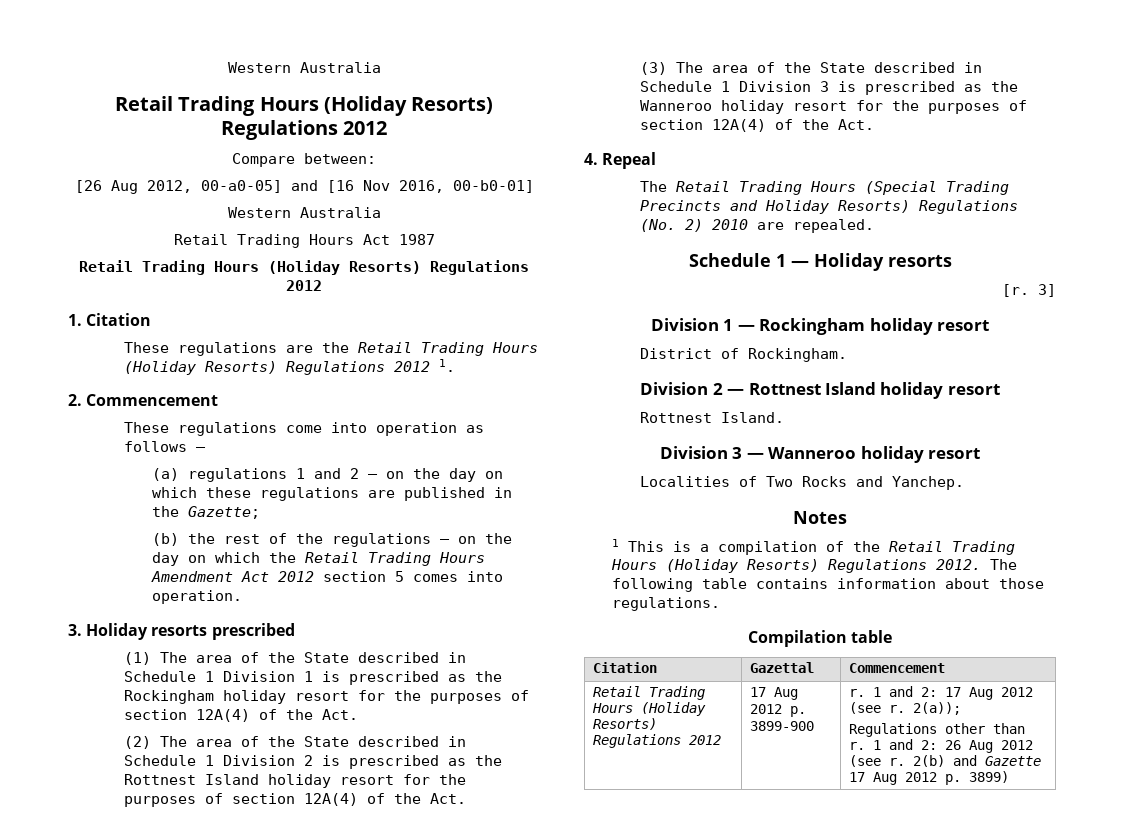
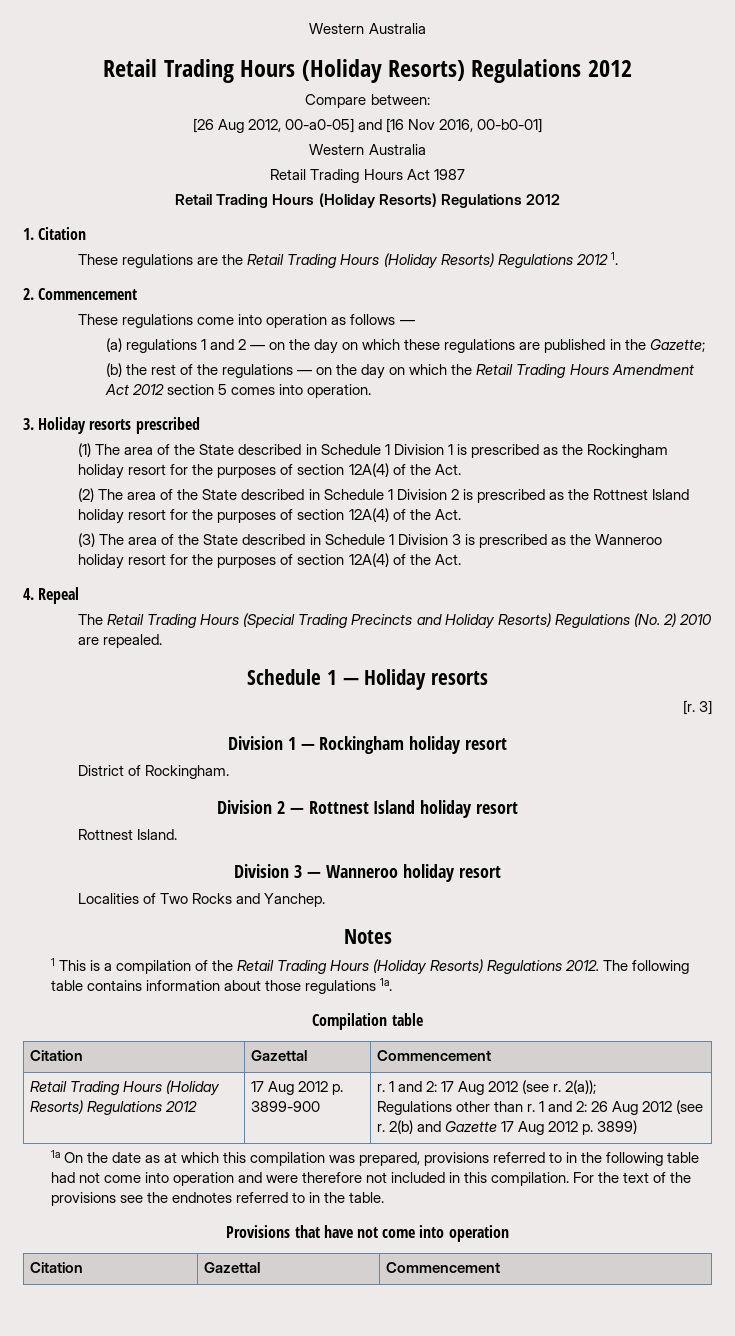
- The following table contains information about those regulations.
+ The following table contains information about those regulations 1a.
+ 1a On the date as at which this compilation was prepared, provisions referred to in the following table had not come into operation and were therefore not included in this compilation. For the text of the provisions see the endnotes referred to in the table.
+ Provisions that have not come into operation
+ Citation | Gazettal | Commencement

